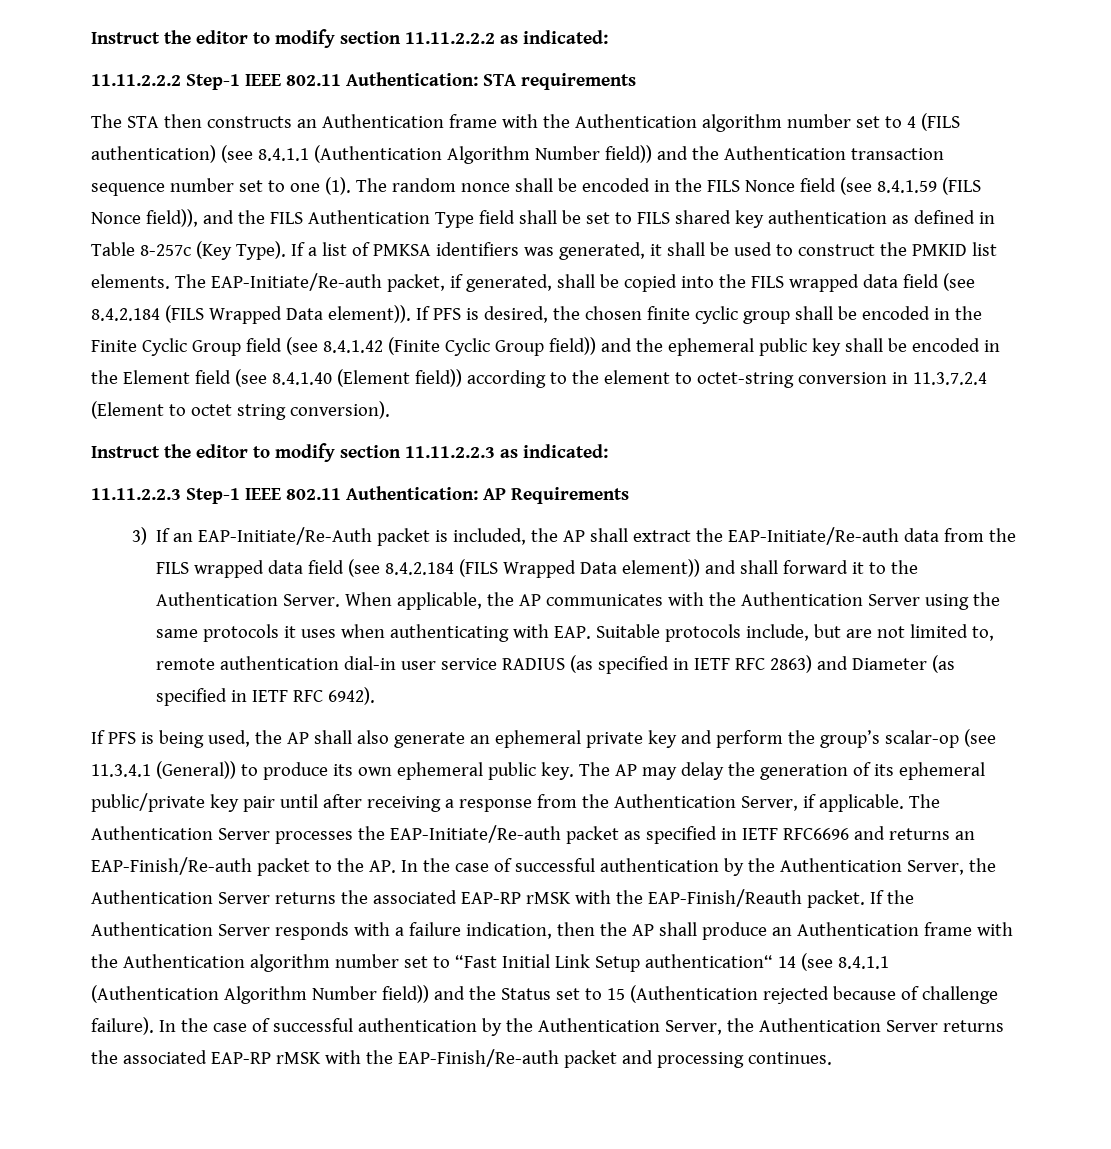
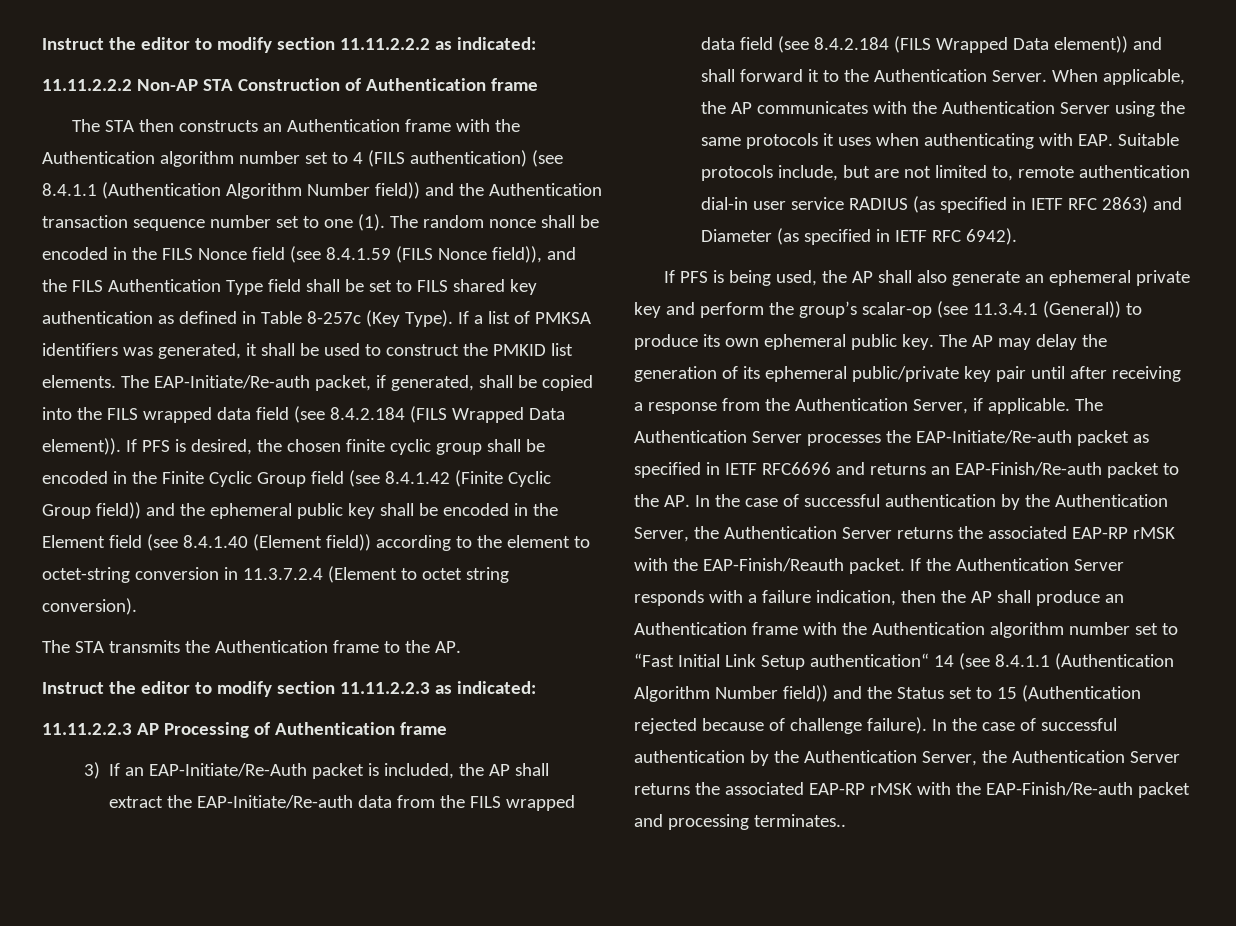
- 11.11.2.2.2 Step-1 IEEE 802.11 Authentication: STA requirements
+ 11.11.2.2.2 Non-AP STA Construction of Authentication frame
+ The STA transmits the Authentication frame to the AP.
- 11.11.2.2.3 Step-1 IEEE 802.11 Authentication: AP Requirements
+ 11.11.2.2.3 AP Processing of Authentication frame
- In the case of successful authentication by the Authentication Server, the Authentication Server returns the associated EAP-RP rMSK with the EAP-Finish/Re-auth packet and processing continues.
+ In the case of successful authentication by the Authentication Server, the Authentication Server returns the associated EAP-RP rMSK with the EAP-Finish/Re-auth packet and processing terminates..

